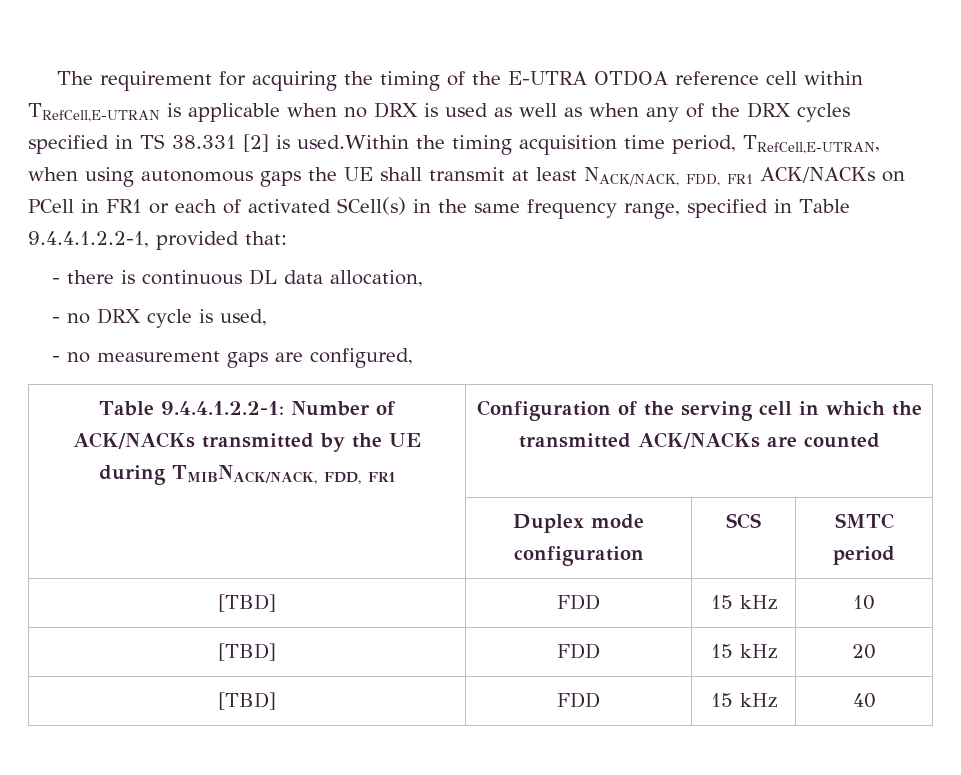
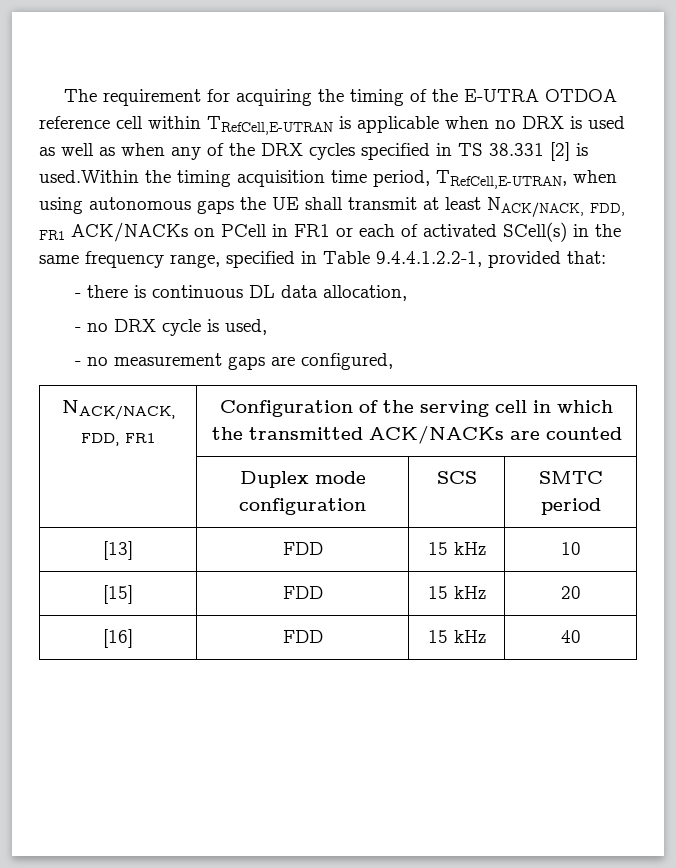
- Table 9.4.4.1.2.2-1: Number of ACK/NACKs transmitted by the UE during TMIBNACK/NACK, FDD, FR1 | Configuration of the serving cell in which the transmitted ACK/NACKs are counted
+ NACK/NACK, FDD, FR1 | Configuration of the serving cell in which the transmitted ACK/NACKs are counted
- [TBD] | FDD | 15 kHz | 10
+ [13] | FDD | 15 kHz | 10
- [TBD] | FDD | 15 kHz | 20
+ [15] | FDD | 15 kHz | 20
- [TBD] | FDD | 15 kHz | 40
+ [16] | FDD | 15 kHz | 40

